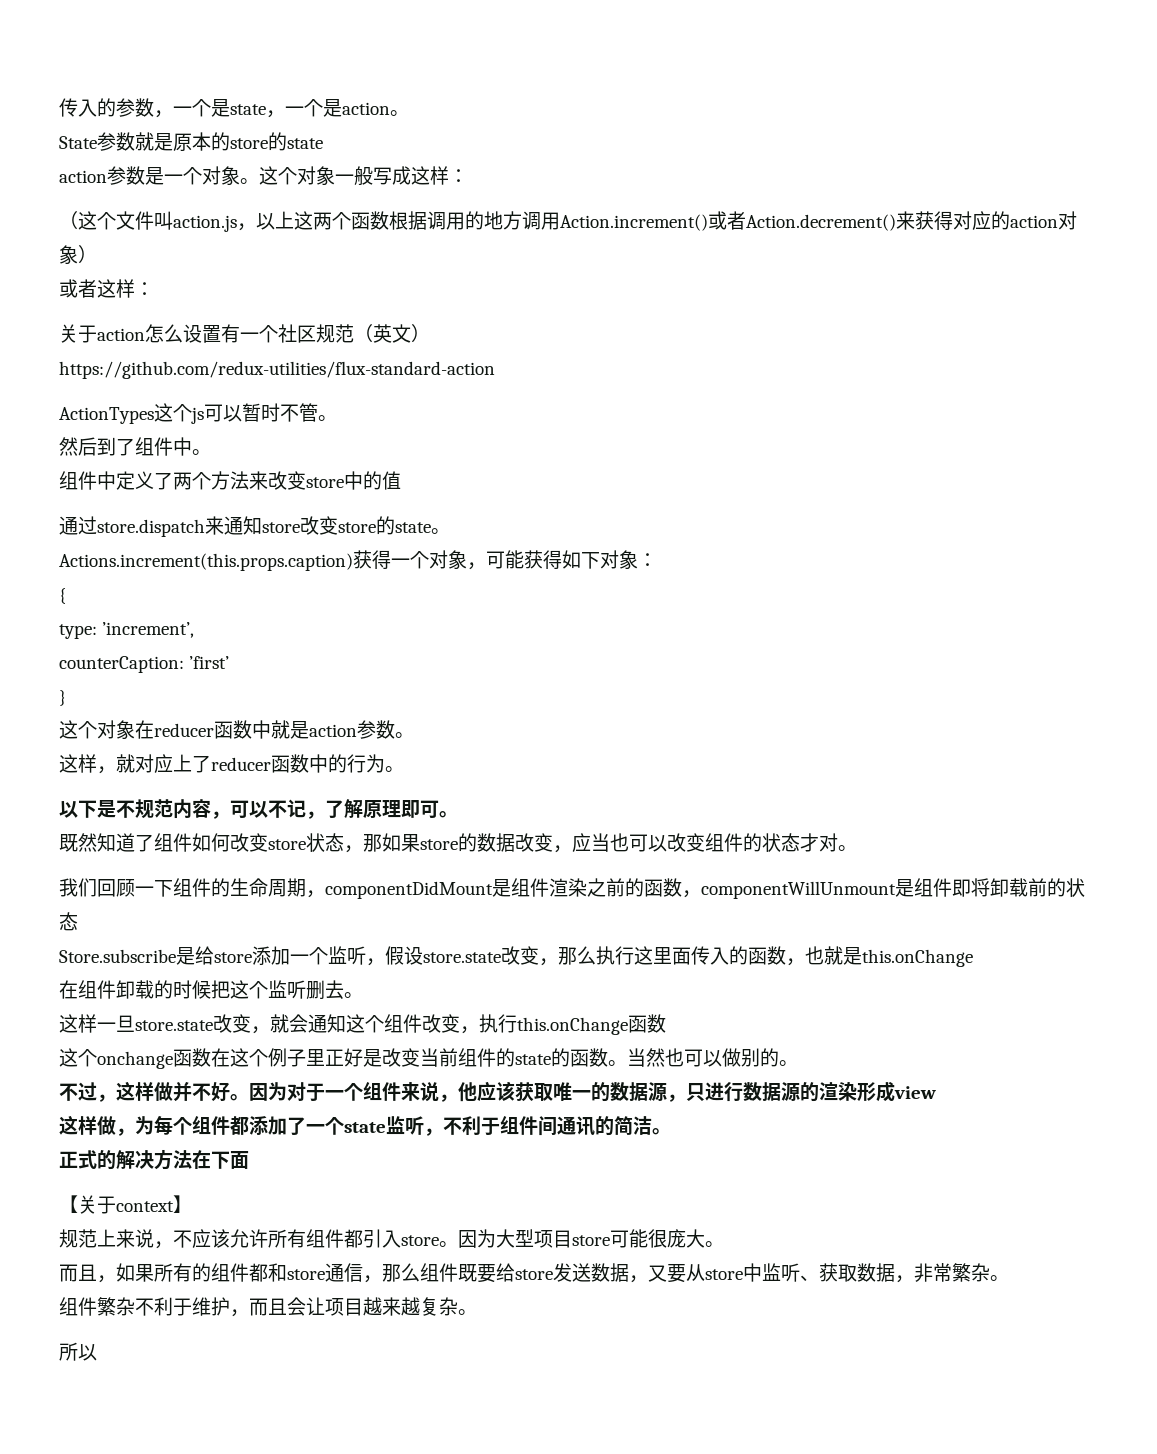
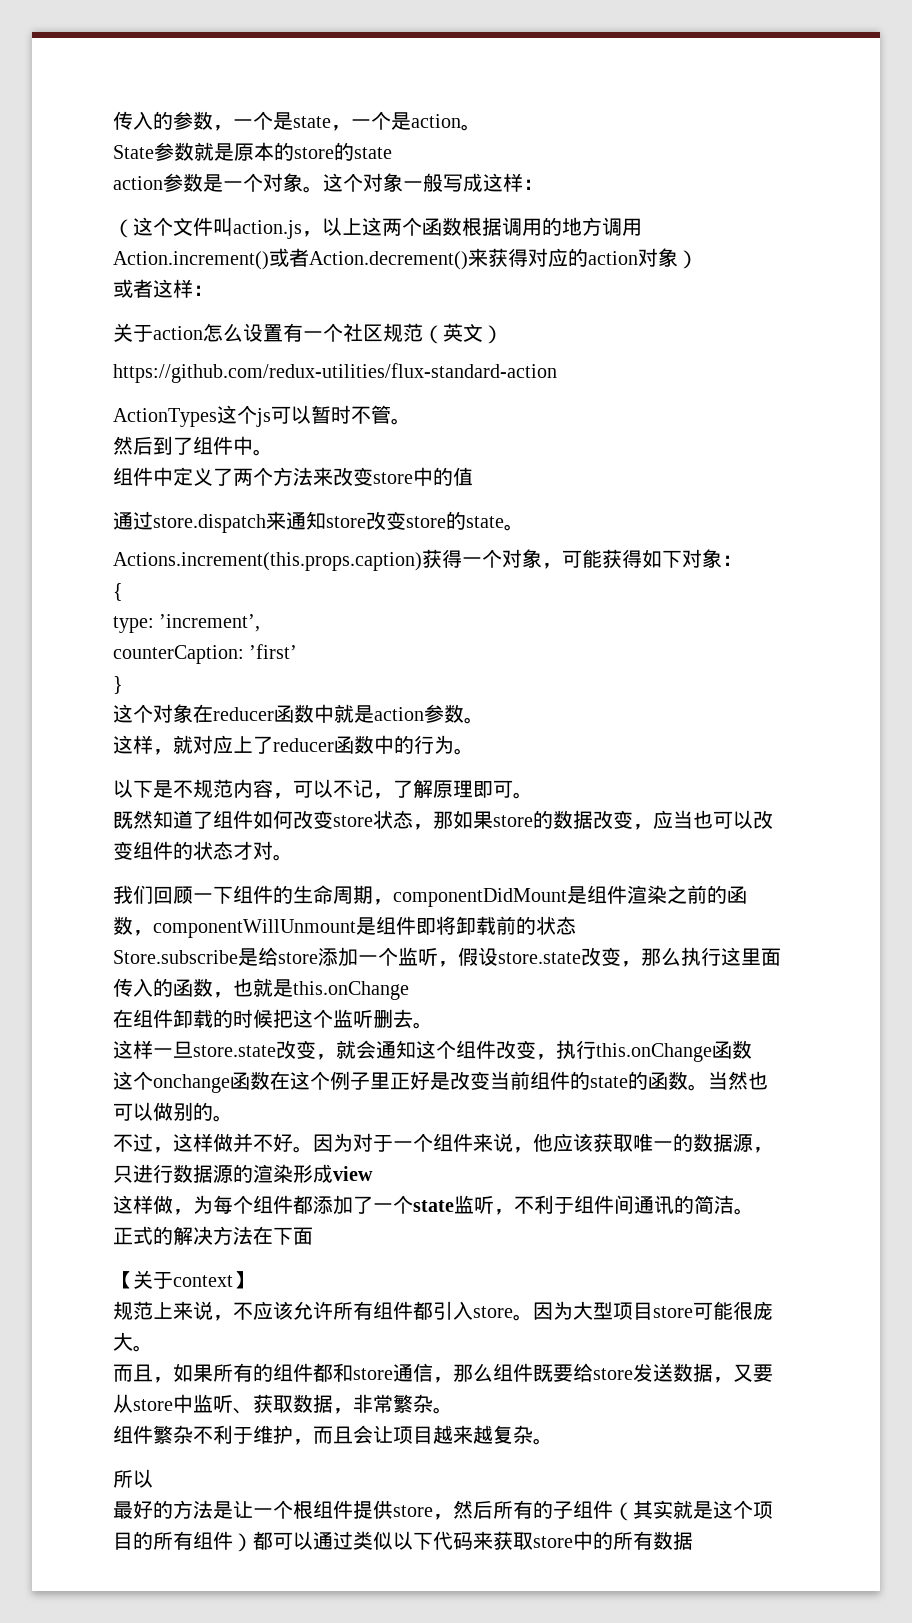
+ 最好的方法是让一个根组件提供store，然后所有的子组件（其实就是这个项目的所有组件）都可以通过类似以下代码来获取store中的所有数据

